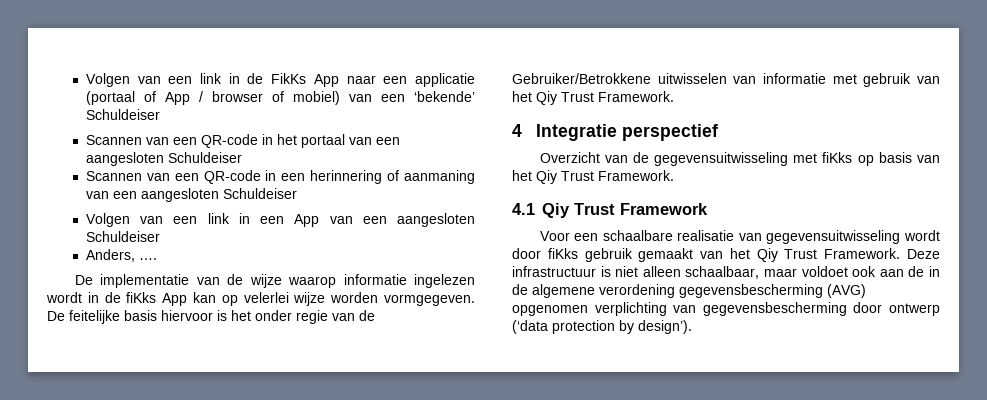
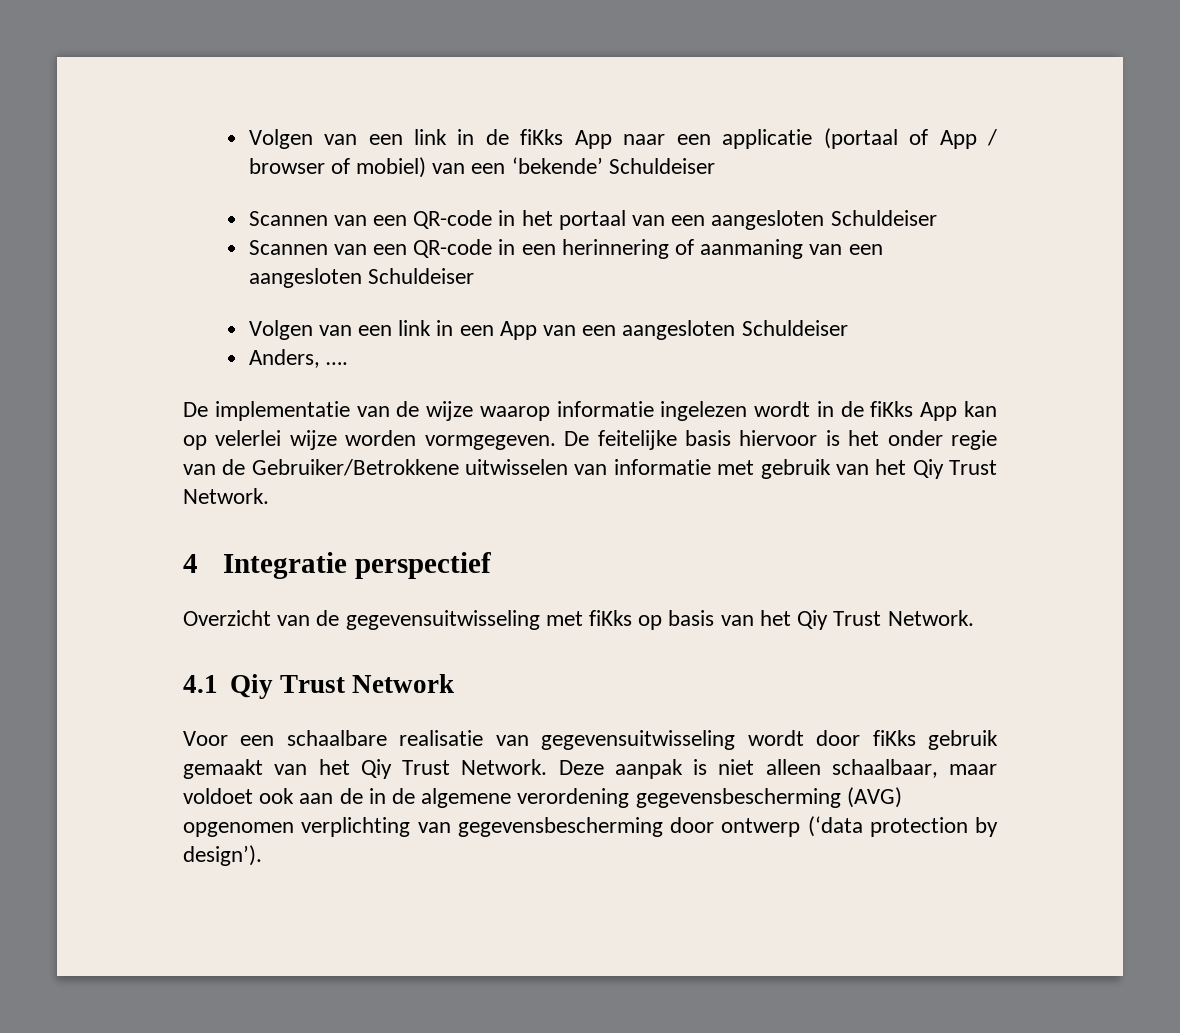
- Volgen van een link in de FikKs App naar een applicatie (portaal of App / browser of mobiel) van een ‘bekende’ Schuldeiser
+ Volgen van een link in de fiKks App naar een applicatie (portaal of App / browser of mobiel) van een ‘bekende’ Schuldeiser
- De feitelijke basis hiervoor is het onder regie van de Gebruiker/Betrokkene uitwisselen van informatie met gebruik van het Qiy Trust Framework.
+ De feitelijke basis hiervoor is het onder regie van de Gebruiker/Betrokkene uitwisselen van informatie met gebruik van het Qiy Trust Network.
- Overzicht van de gegevensuitwisseling met fiKks op basis van het Qiy Trust Framework.
+ Overzicht van de gegevensuitwisseling met fiKks op basis van het Qiy Trust Network.
- 4.1 Qiy Trust Framework
+ 4.1 Qiy Trust Network
- Voor een schaalbare realisatie van gegevensuitwisseling wordt door fiKks gebruik gemaakt van het Qiy Trust Framework. Deze infrastructuur is niet alleen schaalbaar, maar voldoet ook aan de in de algemene verordening gegevensbescherming (AVG) opgenomen verplichting van gegevensbescherming door ontwerp (‘data protection by design’).
+ Voor een schaalbare realisatie van gegevensuitwisseling wordt door fiKks gebruik gemaakt van het Qiy Trust Network. Deze aanpak is niet alleen schaalbaar, maar voldoet ook aan de in de algemene verordening gegevensbescherming (AVG) opgenomen verplichting van gegevensbescherming door ontwerp (‘data protection by design’).

